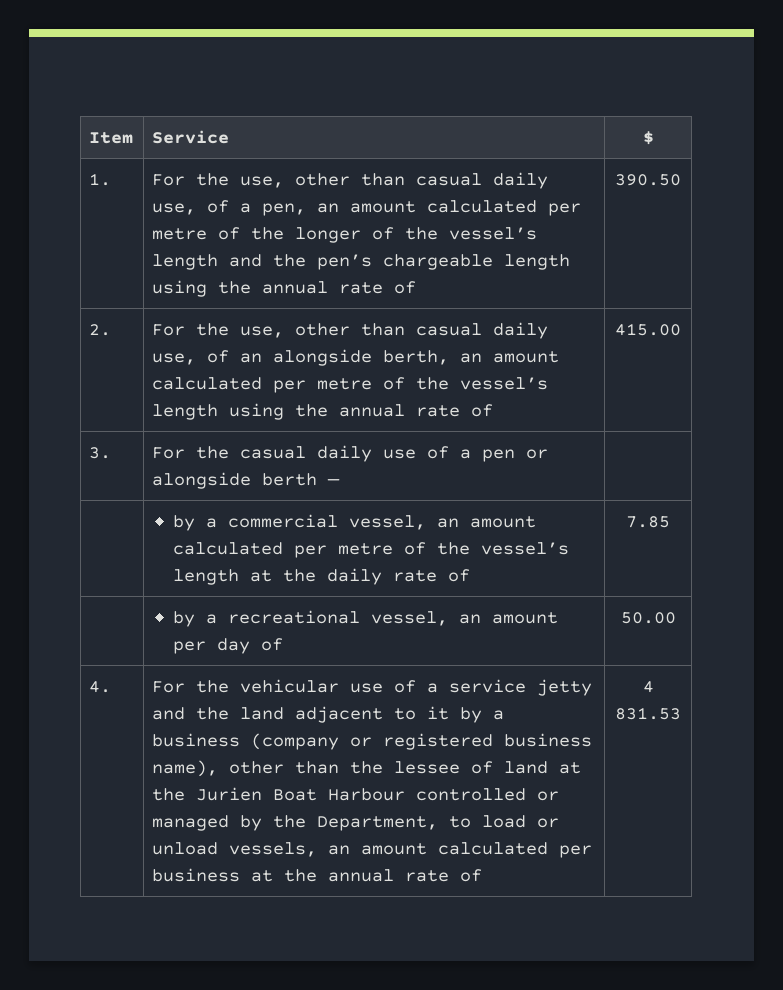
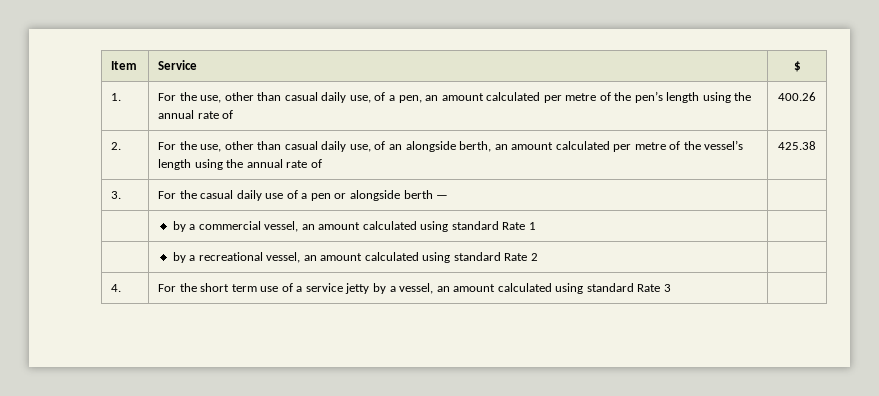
- 1. | For the use, other than casual daily use, of a pen, an amount calculated per metre of the longer of the vessel’s length and the pen’s chargeable length using the annual rate of | 390.50
+ 1. | For the use, other than casual daily use, of a pen, an amount calculated per metre of the pen’s length using the annual rate of | 400.26
- 2. | For the use, other than casual daily use, of an alongside berth, an amount calculated per metre of the vessel’s length using the annual rate of | 415.00
+ 2. | For the use, other than casual daily use, of an alongside berth, an amount calculated per metre of the vessel’s length using the annual rate of | 425.38
- | by a commercial vessel, an amount calculated per metre of the vessel’s length at the daily rate of | 7.85
+ | by a commercial vessel, an amount calculated using standard Rate 1 |
- | by a recreational vessel, an amount per day of | 50.00
+ | by a recreational vessel, an amount calculated using standard Rate 2 |
- For the vehicular use of a service jetty and the land adjacent to it by a business (company or registered business name), other than the lessee of land at the Jurien Boat Harbour controlled or managed by the Department, to load or unload vessels, an amount calculated per business at the annual rate of | 4 831.53
+ For the short term use of a service jetty by a vessel, an amount calculated using standard Rate 3

